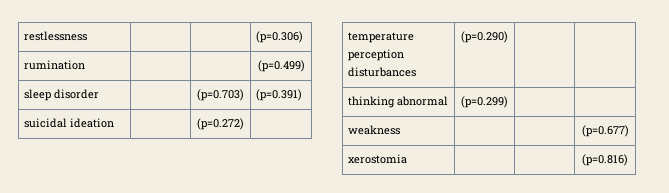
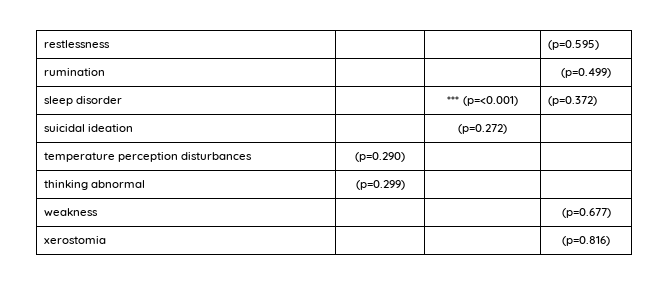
- restlessness | | | (p=0.306)
+ restlessness | | | (p=0.595)
- sleep disorder | | (p=0.703) | (p=0.391)
+ sleep disorder | | *** (p=<0.001) | (p=0.372)

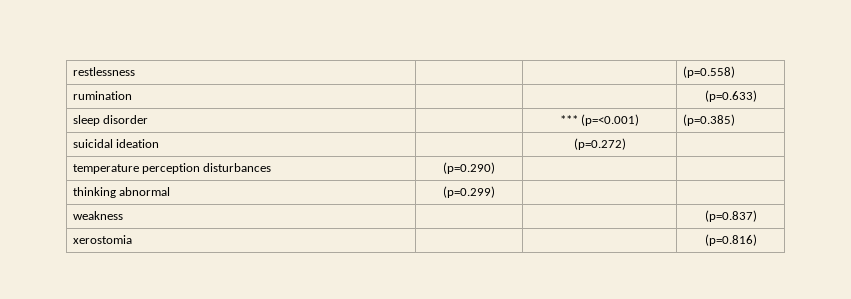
- restlessness | | | (p=0.595)
+ restlessness | | | (p=0.558)
- rumination | | | (p=0.499)
+ rumination | | | (p=0.633)
- sleep disorder | | *** (p=<0.001) | (p=0.372)
+ sleep disorder | | *** (p=<0.001) | (p=0.385)
- weakness | | | (p=0.677)
+ weakness | | | (p=0.837)

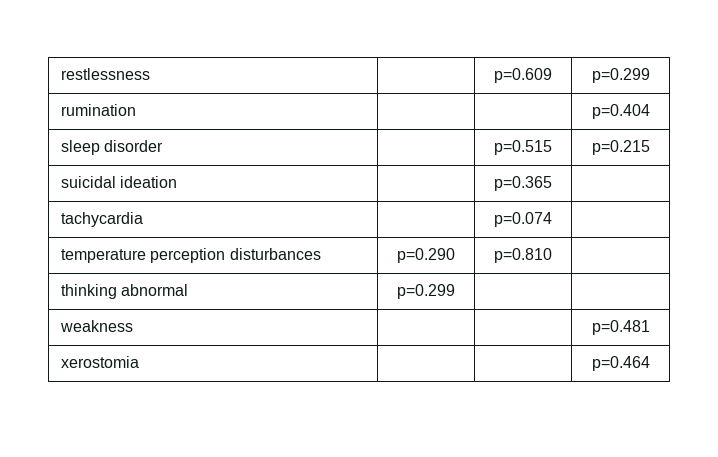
- restlessness | | | (p=0.558)
+ restlessness | | p=0.609 | p=0.299
- rumination | | | (p=0.633)
+ rumination | | | p=0.404
- sleep disorder | | *** (p=<0.001) | (p=0.385)
+ sleep disorder | | p=0.515 | p=0.215
- suicidal ideation | | (p=0.272) |
+ suicidal ideation | | p=0.365 |
+ tachycardia | | p=0.074 |
- temperature perception disturbances | (p=0.290) | |
+ temperature perception disturbances | p=0.290 | p=0.810 |
- thinking abnormal | (p=0.299) | |
+ thinking abnormal | p=0.299 | |
- weakness | | | (p=0.837)
+ weakness | | | p=0.481
- xerostomia | | | (p=0.816)
+ xerostomia | | | p=0.464

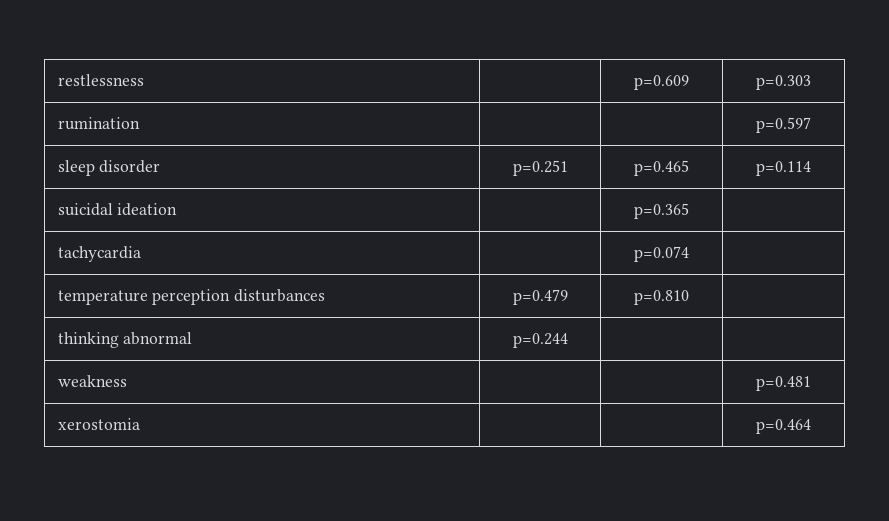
- restlessness | | p=0.609 | p=0.299
+ restlessness | | p=0.609 | p=0.303
- rumination | | | p=0.404
+ rumination | | | p=0.597
- sleep disorder | | p=0.515 | p=0.215
+ sleep disorder | p=0.251 | p=0.465 | p=0.114
- temperature perception disturbances | p=0.290 | p=0.810 |
+ temperature perception disturbances | p=0.479 | p=0.810 |
- thinking abnormal | p=0.299 | |
+ thinking abnormal | p=0.244 | |

